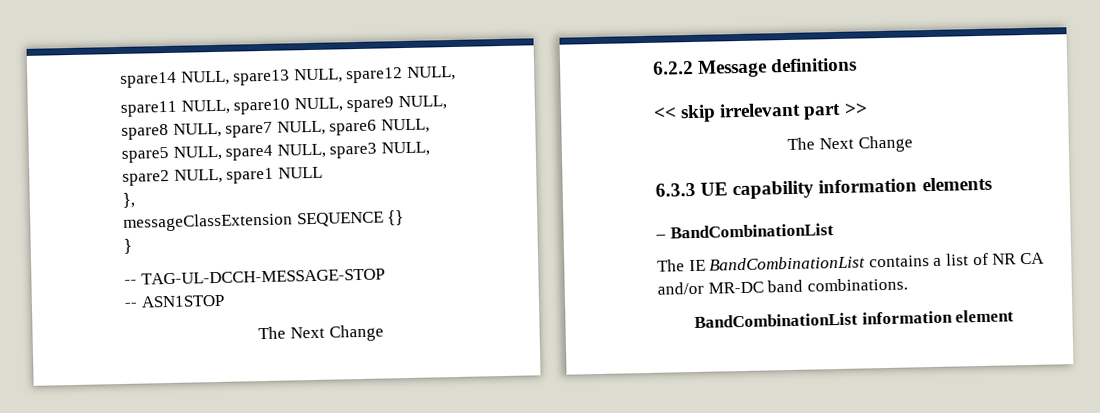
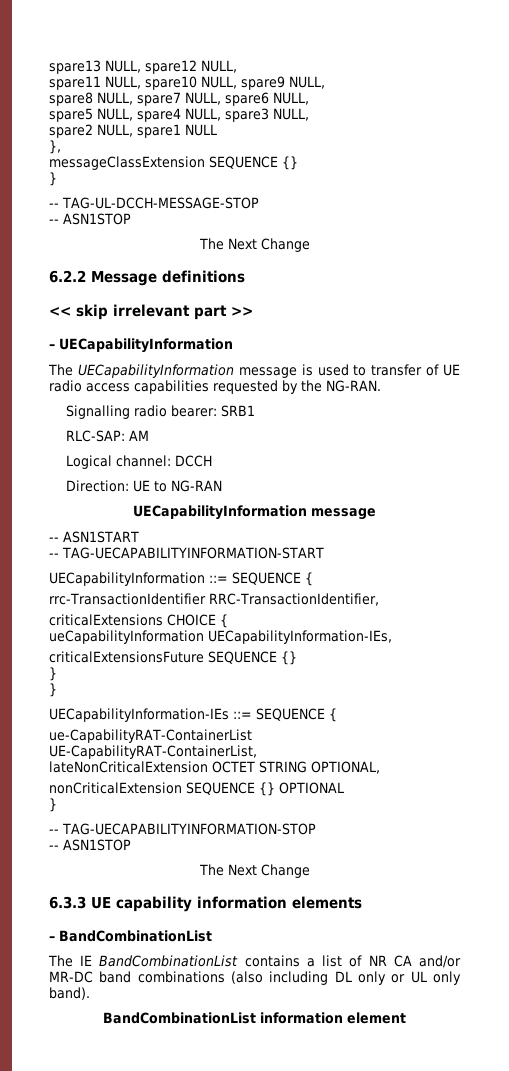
- spare14 NULL, spare13 NULL, spare12 NULL,
+ spare13 NULL, spare12 NULL,
+ – UECapabilityInformation
+ The UECapabilityInformation message is used to transfer of UE radio access capabilities requested by the NG-RAN.
+ Signalling radio bearer: SRB1
+ RLC-SAP: AM
+ Logical channel: DCCH
+ Direction: UE to NG-RAN
+ UECapabilityInformation message
+ -- ASN1START
+ -- TAG-UECAPABILITYINFORMATION-START
+ UECapabilityInformation ::= SEQUENCE {
+ rrc-TransactionIdentifier RRC-TransactionIdentifier,
+ criticalExtensions CHOICE {
+ ueCapabilityInformation UECapabilityInformation-IEs,
+ criticalExtensionsFuture SEQUENCE {}
+ }
+ }
+ UECapabilityInformation-IEs ::= SEQUENCE {
+ ue-CapabilityRAT-ContainerList UE-CapabilityRAT-ContainerList,
+ lateNonCriticalExtension OCTET STRING OPTIONAL,
+ nonCriticalExtension SEQUENCE {} OPTIONAL
+ }
+ -- TAG-UECAPABILITYINFORMATION-STOP
+ -- ASN1STOP
- The IE BandCombinationList contains a list of NR CA and/or MR-DC band combinations.
+ The IE BandCombinationList contains a list of NR CA and/or MR-DC band combinations (also including DL only or UL only band).

